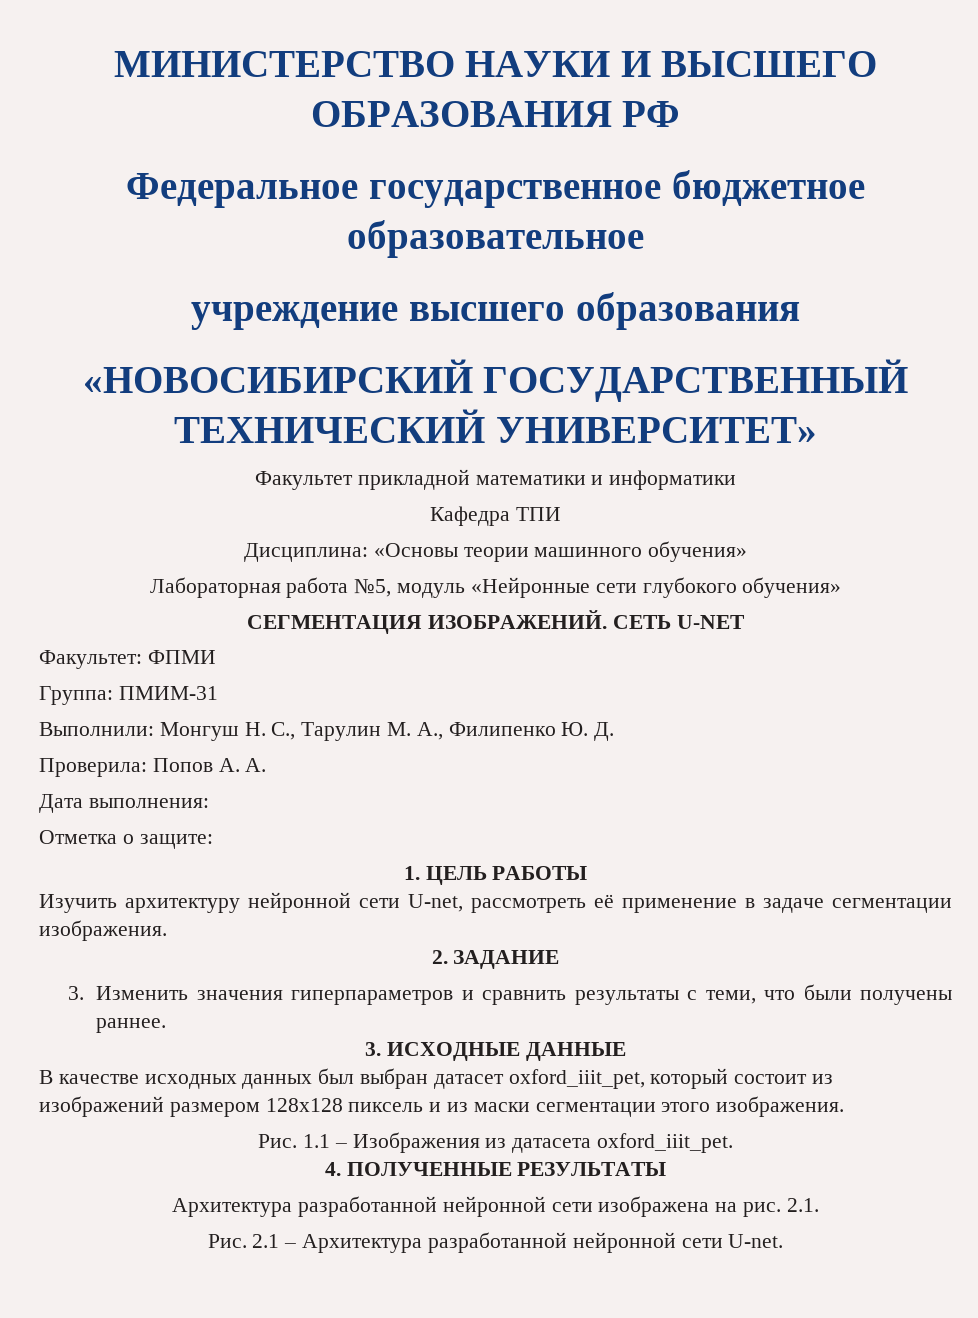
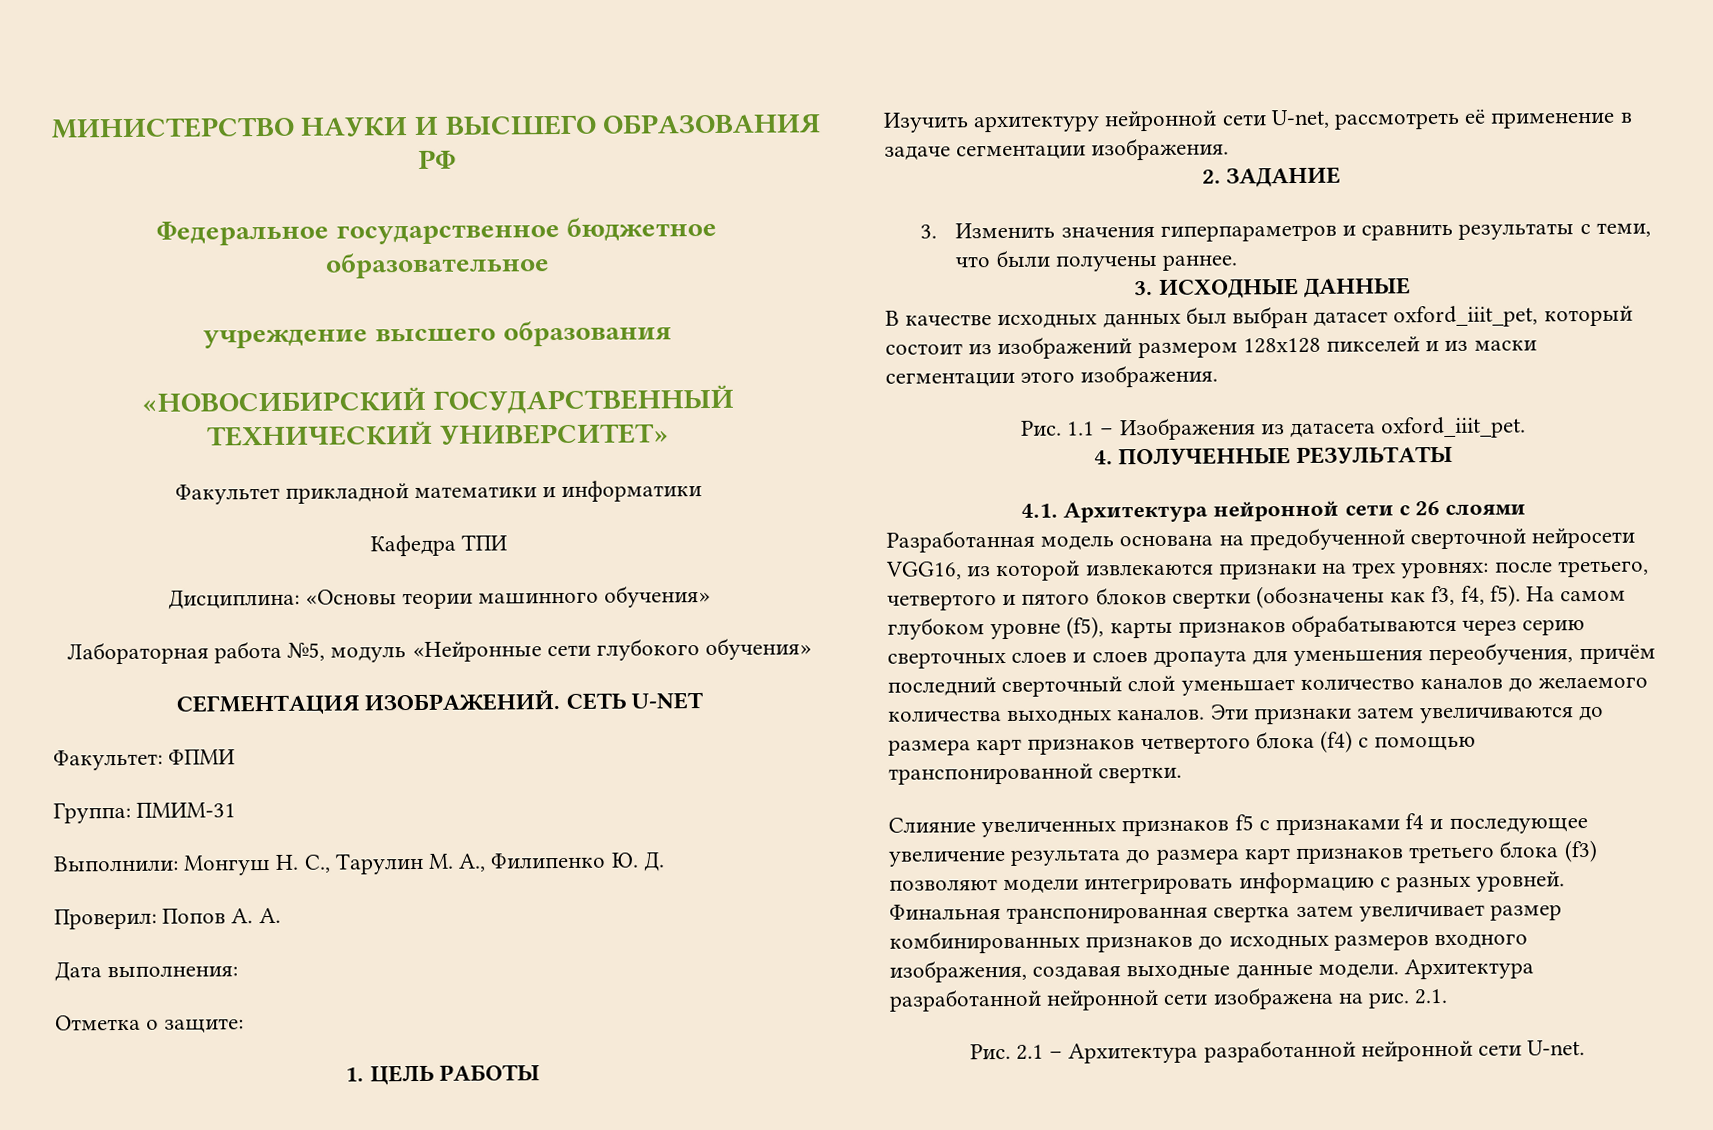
- Проверила: Попов А. А.
+ Проверил: Попов А. А.
- В качестве исходных данных был выбран датасет oxford_iiit_pet, который состоит из изображений размером 128x128 пиксель и из маски сегментации этого изображения.
+ В качестве исходных данных был выбран датасет oxford_iiit_pet, который состоит из изображений размером 128x128 пикселей и из маски сегментации этого изображения.
+ 4.1. Архитектура нейронной сети с 26 слоями
+ Разработанная модель основана на предобученной сверточной нейросети VGG16, из которой извлекаются признаки на трех уровнях: после третьего, четвертого и пятого блоков свертки (обозначены как f3, f4, f5). На самом глубоком уровне (f5), карты признаков обрабатываются через серию сверточных слоев и слоев дропаута для уменьшения переобучения, причём последний сверточный слой уменьшает количество каналов до желаемого количества выходных каналов. Эти признаки затем увеличиваются до размера карт признаков четвертого блока (f4) с помощью транспонированной свертки.
+ Слияние увеличенных признаков f5 с признаками f4 и последующее увеличение результата до размера карт признаков третьего блока (f3) позволяют модели интегрировать информацию с разных уровней. Финальная транспонированная свертка затем увеличивает размер комбинированных признаков до исходных размеров входного изображения, создавая выходные данные модели.

